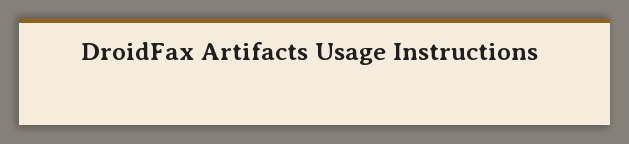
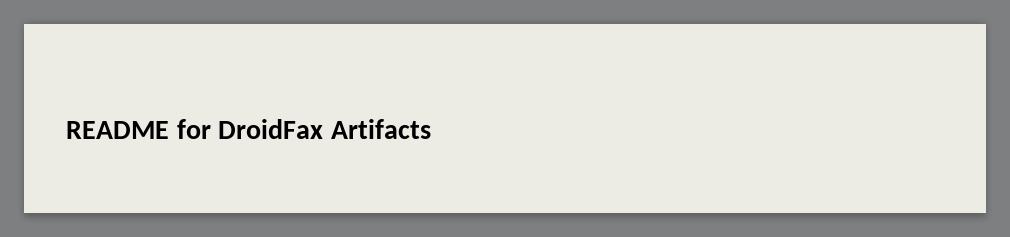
- DroidFax Artifacts Usage Instructions
+ README for DroidFax Artifacts

